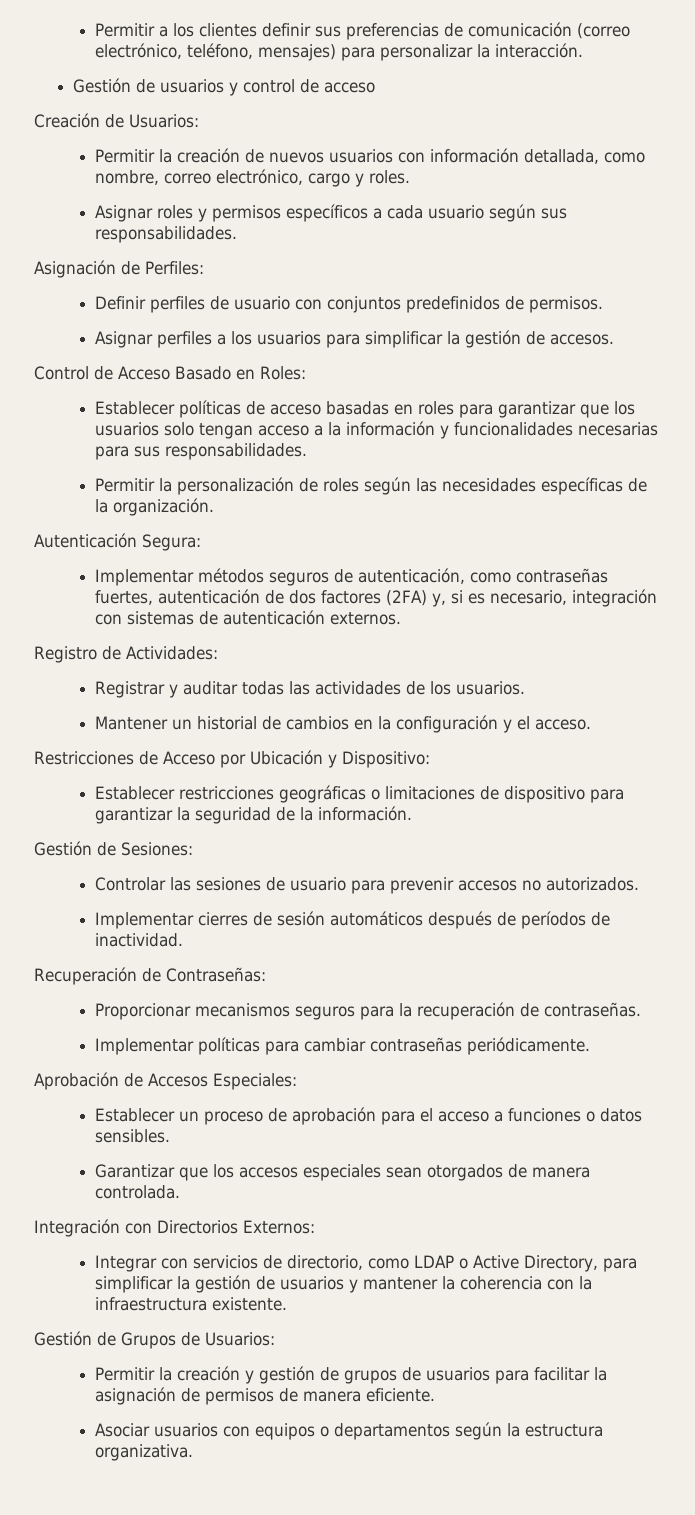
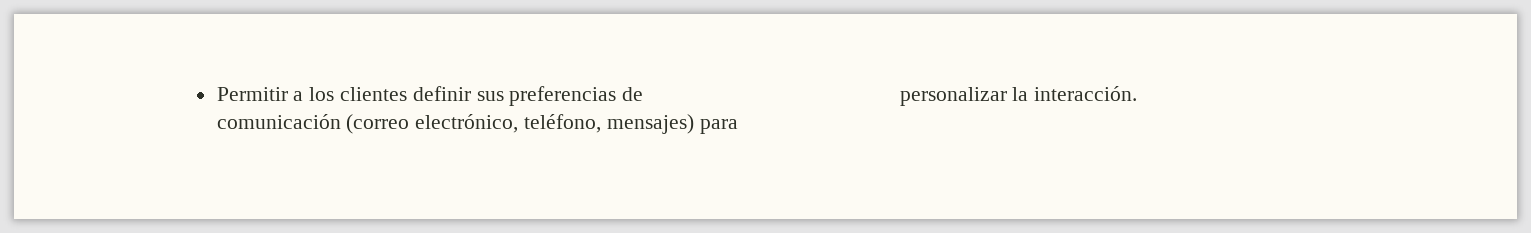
- Gestión de usuarios y control de acceso
- Creación de Usuarios:
- Permitir la creación de nuevos usuarios con información detallada, como nombre, correo electrónico, cargo y roles.
- Asignar roles y permisos específicos a cada usuario según sus responsabilidades.
- Asignación de Perfiles:
- Definir perfiles de usuario con conjuntos predefinidos de permisos.
- Asignar perfiles a los usuarios para simplificar la gestión de accesos.
- Control de Acceso Basado en Roles:
- Establecer políticas de acceso basadas en roles para garantizar que los usuarios solo tengan acceso a la información y funcionalidades necesarias para sus responsabilidades.
- Permitir la personalización de roles según las necesidades específicas de la organización.
- Autenticación Segura:
- Implementar métodos seguros de autenticación, como contraseñas fuertes, autenticación de dos factores (2FA) y, si es necesario, integración con sistemas de autenticación externos.
- Registro de Actividades:
- Registrar y auditar todas las actividades de los usuarios.
- Mantener un historial de cambios en la configuración y el acceso.
- Restricciones de Acceso por Ubicación y Dispositivo:
- Establecer restricciones geográficas o limitaciones de dispositivo para garantizar la seguridad de la información.
- Gestión de Sesiones:
- Controlar las sesiones de usuario para prevenir accesos no autorizados.
- Implementar cierres de sesión automáticos después de períodos de inactividad.
- Recuperación de Contraseñas:
- Proporcionar mecanismos seguros para la recuperación de contraseñas.
- Implementar políticas para cambiar contraseñas periódicamente.
- Aprobación de Accesos Especiales:
- Establecer un proceso de aprobación para el acceso a funciones o datos sensibles.
- Garantizar que los accesos especiales sean otorgados de manera controlada.
- Integración con Directorios Externos:
- Integrar con servicios de directorio, como LDAP o Active Directory, para simplificar la gestión de usuarios y mantener la coherencia con la infraestructura existente.
- Gestión de Grupos de Usuarios:
- Permitir la creación y gestión de grupos de usuarios para facilitar la asignación de permisos de manera eficiente.
- Asociar usuarios con equipos o departamentos según la estructura organizativa.

